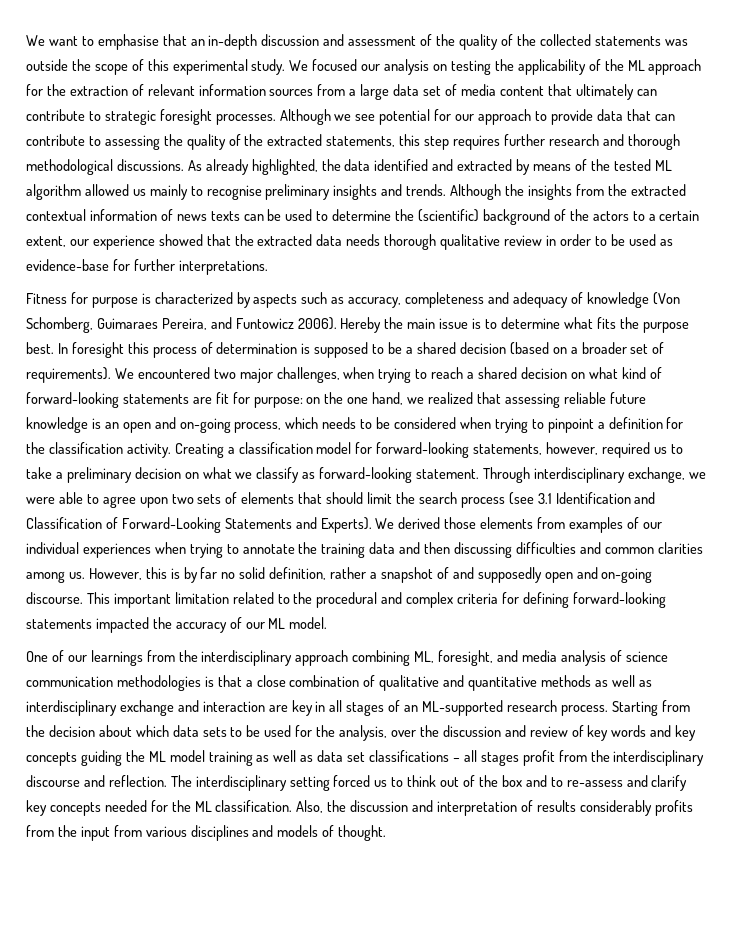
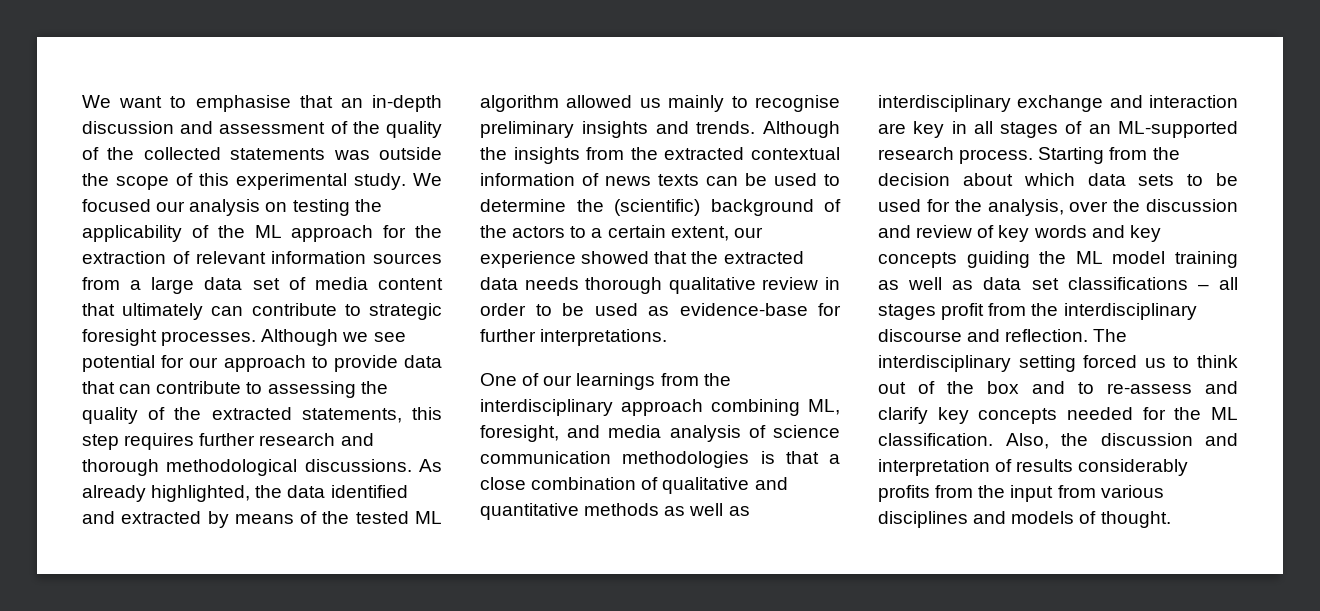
- Fitness for purpose is characterized by aspects such as accuracy, completeness and adequacy of knowledge (Von Schomberg, Guimaraes Pereira, and Funtowicz 2006). Hereby the main issue is to determine what fits the purpose best. In foresight this process of determination is supposed to be a shared decision (based on a broader set of requirements). We encountered two major challenges, when trying to reach a shared decision on what kind of forward-looking statements are fit for purpose: on the one hand, we realized that assessing reliable future knowledge is an open and on-going process, which needs to be considered when trying to pinpoint a definition for the classification activity. Creating a classification model for forward-looking statements, however, required us to take a preliminary decision on what we classify as forward-looking statement. Through interdisciplinary exchange, we were able to agree upon two sets of elements that should limit the search process (see 3.1 Identification and Classification of Forward-Looking Statements and Experts). We derived those elements from examples of our individual experiences when trying to annotate the training data and then discussing difficulties and common clarities among us. However, this is by far no solid definition, rather a snapshot of and supposedly open and on-going discourse. This important limitation related to the procedural and complex criteria for defining forward-looking statements impacted the accuracy of our ML model.

